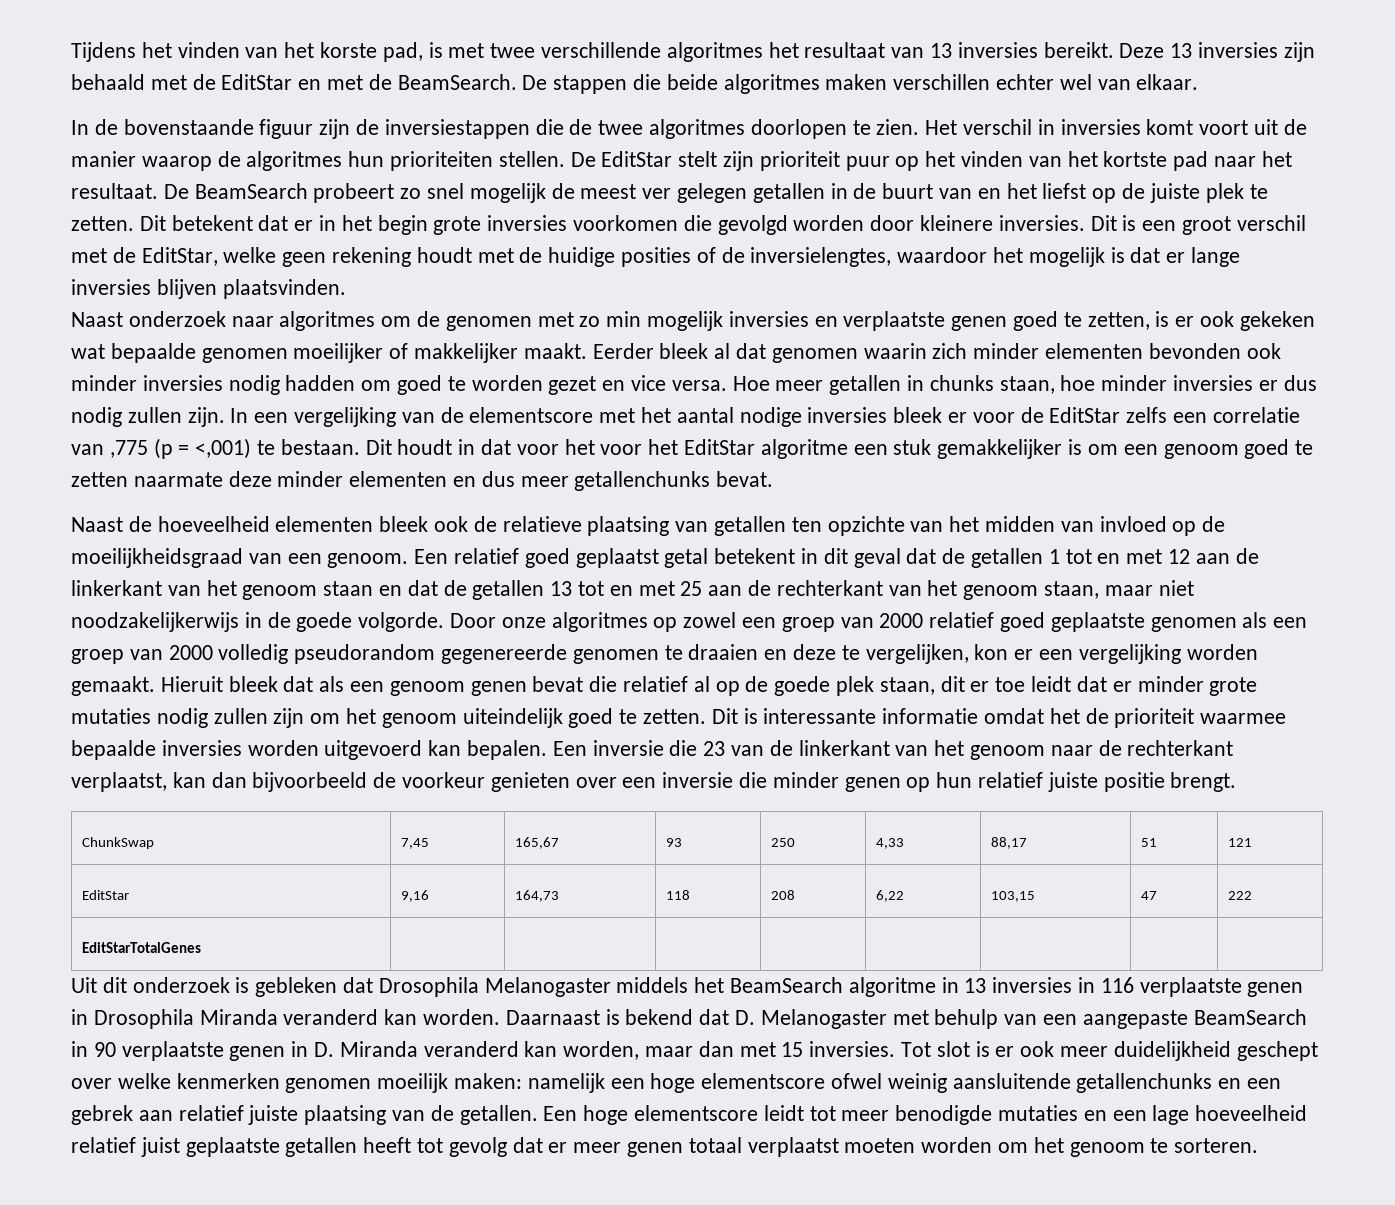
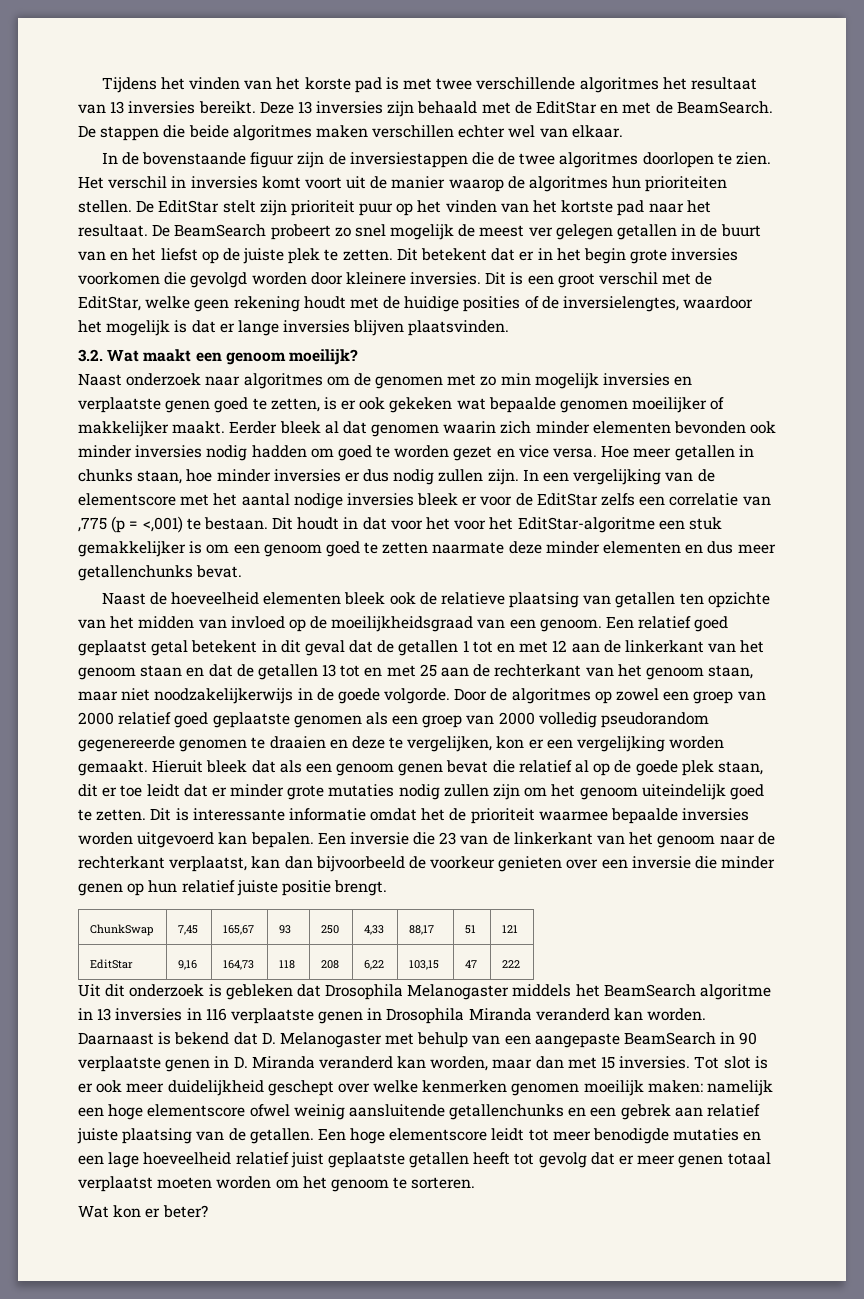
- Tijdens het vinden van het korste pad, is met twee verschillende algoritmes het resultaat van 13 inversies bereikt.
+ Tijdens het vinden van het korste pad is met twee verschillende algoritmes het resultaat van 13 inversies bereikt.
+ 3.2. Wat maakt een genoom moeilijk?
- Dit houdt in dat voor het voor het EditStar algoritme een stuk gemakkelijker is om een genoom goed te zetten naarmate deze minder elementen en dus meer getallenchunks bevat.
+ Dit houdt in dat voor het voor het EditStar-algoritme een stuk gemakkelijker is om een genoom goed te zetten naarmate deze minder elementen en dus meer getallenchunks bevat.
- Door onze algoritmes op zowel een groep van 2000 relatief goed geplaatste genomen als een groep van 2000 volledig pseudorandom gegenereerde genomen te draaien en deze te vergelijken, kon er een vergelijking worden gemaakt.
+ Door de algoritmes op zowel een groep van 2000 relatief goed geplaatste genomen als een groep van 2000 volledig pseudorandom gegenereerde genomen te draaien en deze te vergelijken, kon er een vergelijking worden gemaakt.
- EditStarTotalGenes | | | | | | | |
+ Wat kon er beter?

